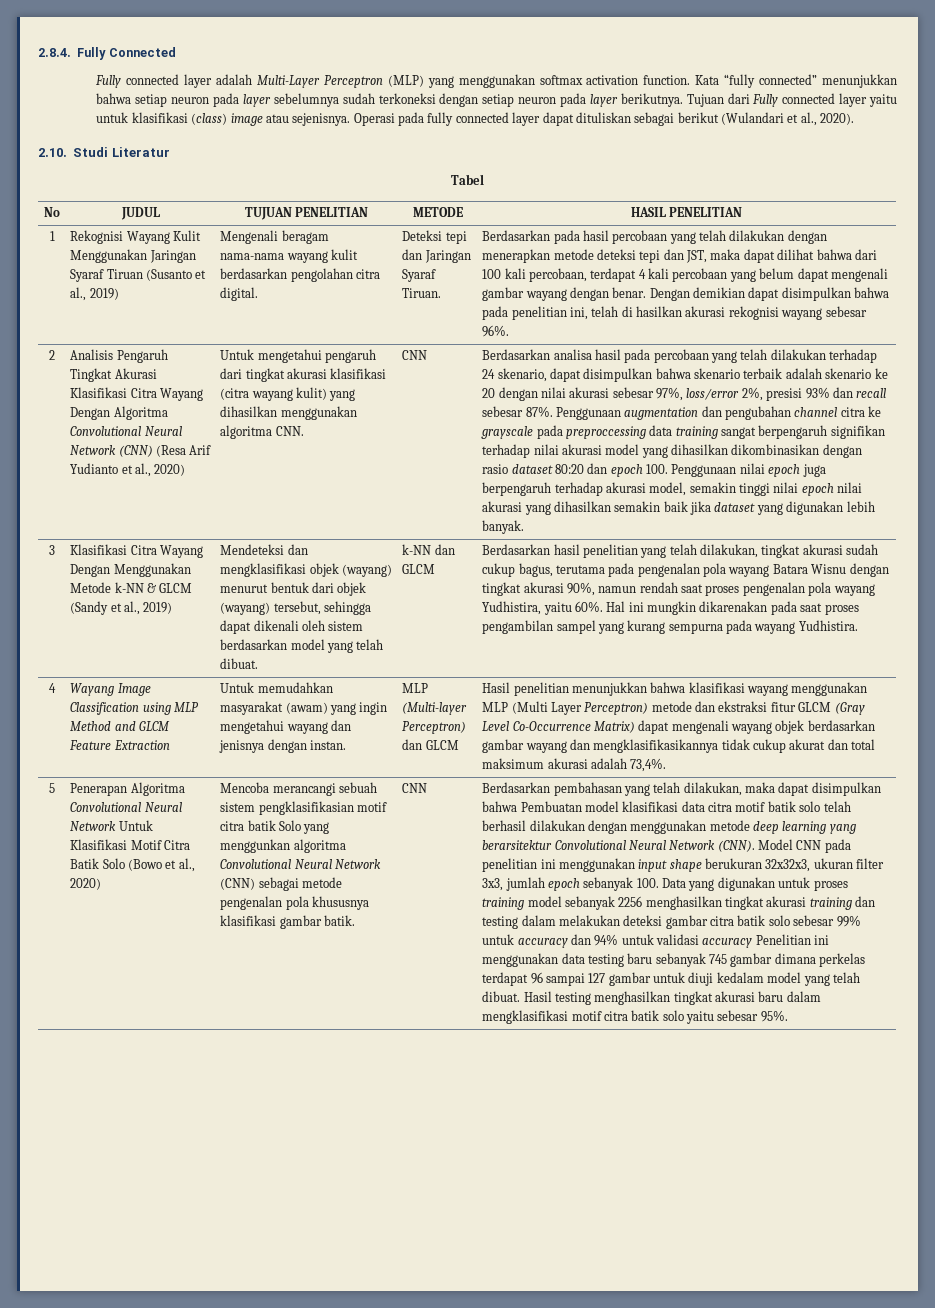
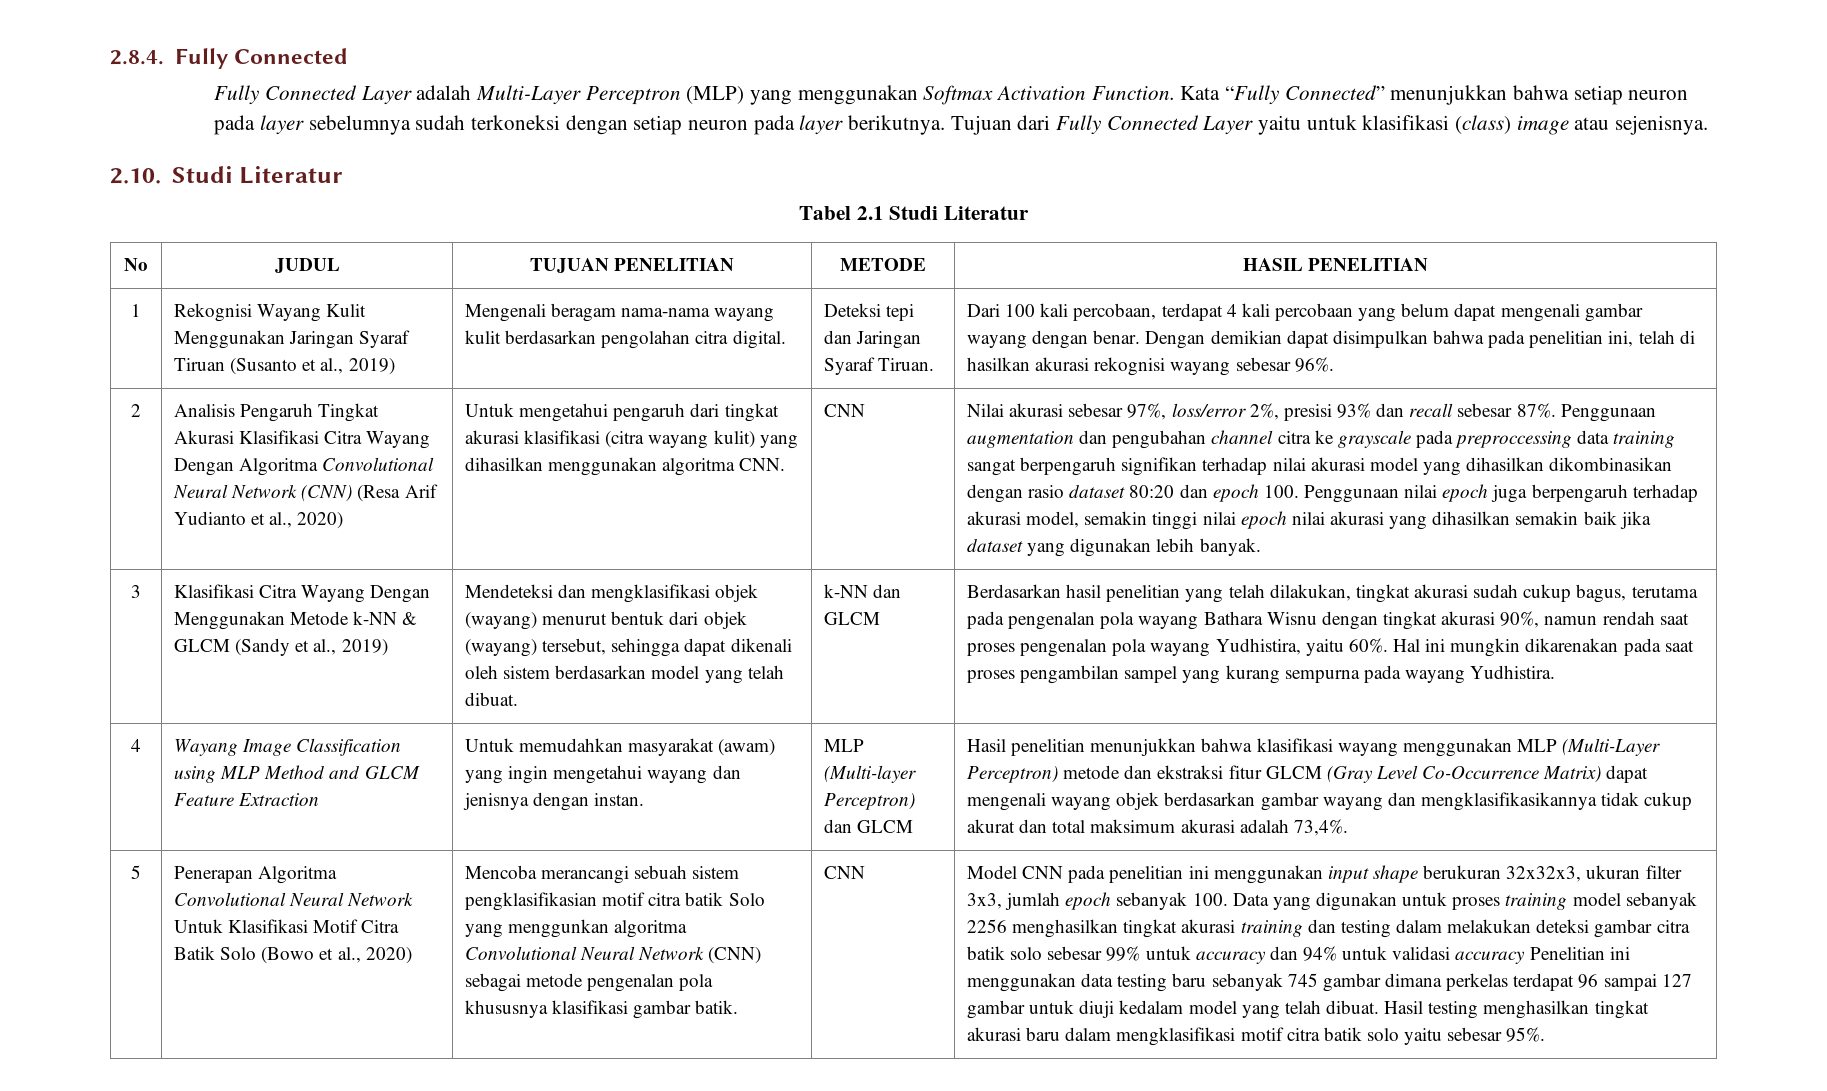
- Fully connected layer adalah Multi-Layer Perceptron (MLP) yang menggunakan softmax activation function. Kata “fully connected” menunjukkan bahwa setiap neuron pada layer sebelumnya sudah terkoneksi dengan setiap neuron pada layer berikutnya.
+ Fully Connected Layer adalah Multi-Layer Perceptron (MLP) yang menggunakan Softmax Activation Function. Kata “Fully Connected” menunjukkan bahwa setiap neuron pada layer sebelumnya sudah terkoneksi dengan setiap neuron pada layer berikutnya.
- Tujuan dari Fully connected layer yaitu untuk klasifikasi (class) image atau sejenisnya. Operasi pada fully connected layer dapat dituliskan sebagai berikut (Wulandari et al., 2020).
+ Tujuan dari Fully Connected Layer yaitu untuk klasifikasi (class) image atau sejenisnya.
- Tabel
+ Tabel 2.1 Studi Literatur
- Berdasarkan pada hasil percobaan yang telah dilakukan dengan menerapkan metode deteksi tepi dan JST, maka dapat dilihat bahwa dari 100 kali percobaan, terdapat 4 kali percobaan yang belum dapat mengenali gambar wayang dengan benar.
+ Dari 100 kali percobaan, terdapat 4 kali percobaan yang belum dapat mengenali gambar wayang dengan benar.
- Berdasarkan analisa hasil pada percobaan yang telah dilakukan terhadap 24 skenario, dapat disimpulkan bahwa skenario terbaik adalah skenario ke 20 dengan nilai akurasi sebesar 97%, loss/error 2%, presisi 93% dan recall sebesar 87%.
+ Nilai akurasi sebesar 97%, loss/error 2%, presisi 93% dan recall sebesar 87%.
- Berdasarkan hasil penelitian yang telah dilakukan, tingkat akurasi sudah cukup bagus, terutama pada pengenalan pola wayang Batara Wisnu dengan tingkat akurasi 90%, namun rendah saat proses pengenalan pola wayang Yudhistira, yaitu 60%.
+ Berdasarkan hasil penelitian yang telah dilakukan, tingkat akurasi sudah cukup bagus, terutama pada pengenalan pola wayang Bathara Wisnu dengan tingkat akurasi 90%, namun rendah saat proses pengenalan pola wayang Yudhistira, yaitu 60%.
- Hasil penelitian menunjukkan bahwa klasifikasi wayang menggunakan MLP (Multi Layer Perceptron) metode dan ekstraksi fitur GLCM (Gray Level Co-Occurrence Matrix) dapat mengenali wayang objek berdasarkan gambar wayang dan mengklasifikasikannya tidak cukup akurat dan total maksimum akurasi adalah 73,4%.
+ Hasil penelitian menunjukkan bahwa klasifikasi wayang menggunakan MLP (Multi-Layer Perceptron) metode dan ekstraksi fitur GLCM (Gray Level Co-Occurrence Matrix) dapat mengenali wayang objek berdasarkan gambar wayang dan mengklasifikasikannya tidak cukup akurat dan total maksimum akurasi adalah 73,4%.
- Berdasarkan pembahasan yang telah dilakukan, maka dapat disimpulkan bahwa Pembuatan model klasifikasi data citra motif batik solo telah berhasil dilakukan dengan menggunakan metode deep learning yang berarsitektur Convolutional Neural Network (CNN).

